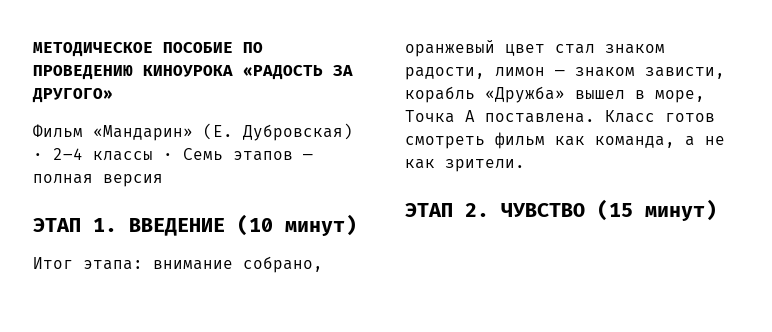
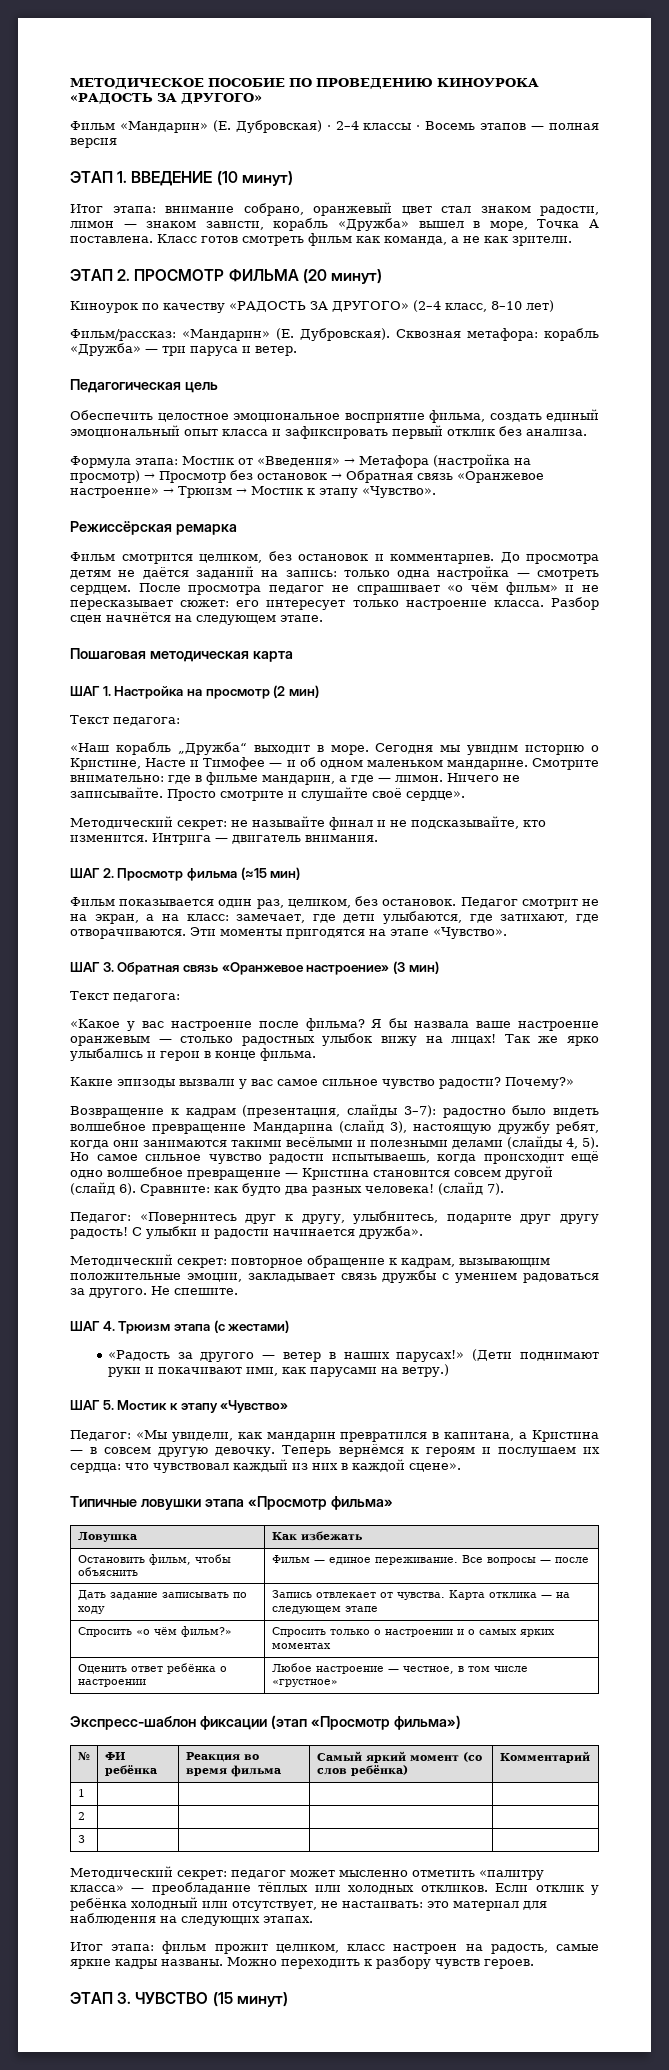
- Фильм «Мандарин» (Е. Дубровская) · 2–4 классы · Семь этапов — полная версия
+ Фильм «Мандарин» (Е. Дубровская) · 2–4 классы · Восемь этапов — полная версия
- ЭТАП 2. ЧУВСТВО (15 минут)
+ ЭТАП 2. ПРОСМОТР ФИЛЬМА (20 минут)
+ Киноурок по качеству «РАДОСТЬ ЗА ДРУГОГО» (2–4 класс, 8–10 лет)
+ Фильм/рассказ: «Мандарин» (Е. Дубровская). Сквозная метафора: корабль «Дружба» — три паруса и ветер.
+ Педагогическая цель
+ Обеспечить целостное эмоциональное восприятие фильма, создать единый эмоциональный опыт класса и зафиксировать первый отклик без анализа.
+ Формула этапа: Мостик от «Введения» → Метафора (настройка на просмотр) → Просмотр без остановок → Обратная связь «Оранжевое настроение» → Трюизм → Мостик к этапу «Чувство».
+ Режиссёрская ремарка
+ Фильм смотрится целиком, без остановок и комментариев. До просмотра детям не даётся заданий на запись: только одна настройка — смотреть сердцем. После просмотра педагог не спрашивает «о чём фильм» и не пересказывает сюжет: его интересует только настроение класса. Разбор сцен начнётся на следующем этапе.
+ Пошаговая методическая карта
+ ШАГ 1. Настройка на просмотр (2 мин)
+ Текст педагога:
+ «Наш корабль „Дружба“ выходит в море. Сегодня мы увидим историю о Кристине, Насте и Тимофее — и об одном маленьком мандарине. Смотрите внимательно: где в фильме мандарин, а где — лимон. Ничего не записывайте. Просто смотрите и слушайте своё сердце».
+ Методический секрет: не называйте финал и не подсказывайте, кто изменится. Интрига — двигатель внимания.
+ ШАГ 2. Просмотр фильма (≈15 мин)
+ Фильм показывается один раз, целиком, без остановок. Педагог смотрит не на экран, а на класс: замечает, где дети улыбаются, где затихают, где отворачиваются. Эти моменты пригодятся на этапе «Чувство».
+ ШАГ 3. Обратная связь «Оранжевое настроение» (3 мин)
+ Текст педагога:
+ «Какое у вас настроение после фильма? Я бы назвала ваше настроение оранжевым — столько радостных улыбок вижу на лицах! Так же ярко улыбались и герои в конце фильма.
+ Какие эпизоды вызвали у вас самое сильное чувство радости? Почему?»
+ Возвращение к кадрам (презентация, слайды 3–7): радостно было видеть волшебное превращение Мандарина (слайд 3), настоящую дружбу ребят, когда они занимаются такими весёлыми и полезными делами (слайды 4, 5). Но самое сильное чувство радости испытываешь, когда происходит ещё одно волшебное превращение — Кристина становится совсем другой (слайд 6). Сравните: как будто два разных человека! (слайд 7).
+ Педагог: «Повернитесь друг к другу, улыбнитесь, подарите друг другу радость! С улыбки и радости начинается дружба».
+ Методический секрет: повторное обращение к кадрам, вызывающим положительные эмоции, закладывает связь дружбы с умением радоваться за другого. Не спешите.
+ ШАГ 4. Трюизм этапа (с жестами)
+ «Радость за другого — ветер в наших парусах!» (Дети поднимают руки и покачивают ими, как парусами на ветру.)
+ ШАГ 5. Мостик к этапу «Чувство»
+ Педагог: «Мы увидели, как мандарин превратился в капитана, а Кристина — в совсем другую девочку. Теперь вернёмся к героям и послушаем их сердца: что чувствовал каждый из них в каждой сцене».
+ Типичные ловушки этапа «Просмотр фильма»
+ Ловушка | Как избежать
+ Остановить фильм, чтобы объяснить | Фильм — единое переживание. Все вопросы — после
+ Дать задание записывать по ходу | Запись отвлекает от чувства. Карта отклика — на следующем этапе
+ Спросить «о чём фильм?» | Спросить только о настроении и о самых ярких моментах
+ Оценить ответ ребёнка о настроении | Любое настроение — честное, в том числе «грустное»
+ Экспресс-шаблон фиксации (этап «Просмотр фильма»)
+ № | ФИ ребёнка | Реакция во время фильма | Самый яркий момент (со слов ребёнка) | Комментарий
+ 1 | | | |
+ 2 | | | |
+ 3 | | | |
+ Методический секрет: педагог может мысленно отметить «палитру класса» — преобладание тёплых или холодных откликов. Если отклик у ребёнка холодный или отсутствует, не настаивать: это материал для наблюдения на следующих этапах.
+ Итог этапа: фильм прожит целиком, класс настроен на радость, самые яркие кадры названы. Можно переходить к разбору чувств героев.
+ ЭТАП 3. ЧУВСТВО (15 минут)

